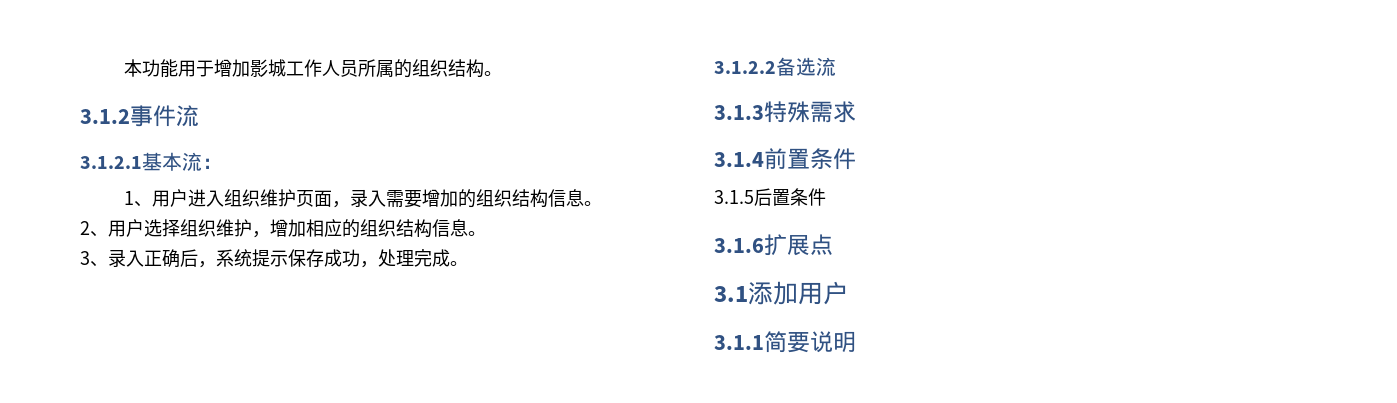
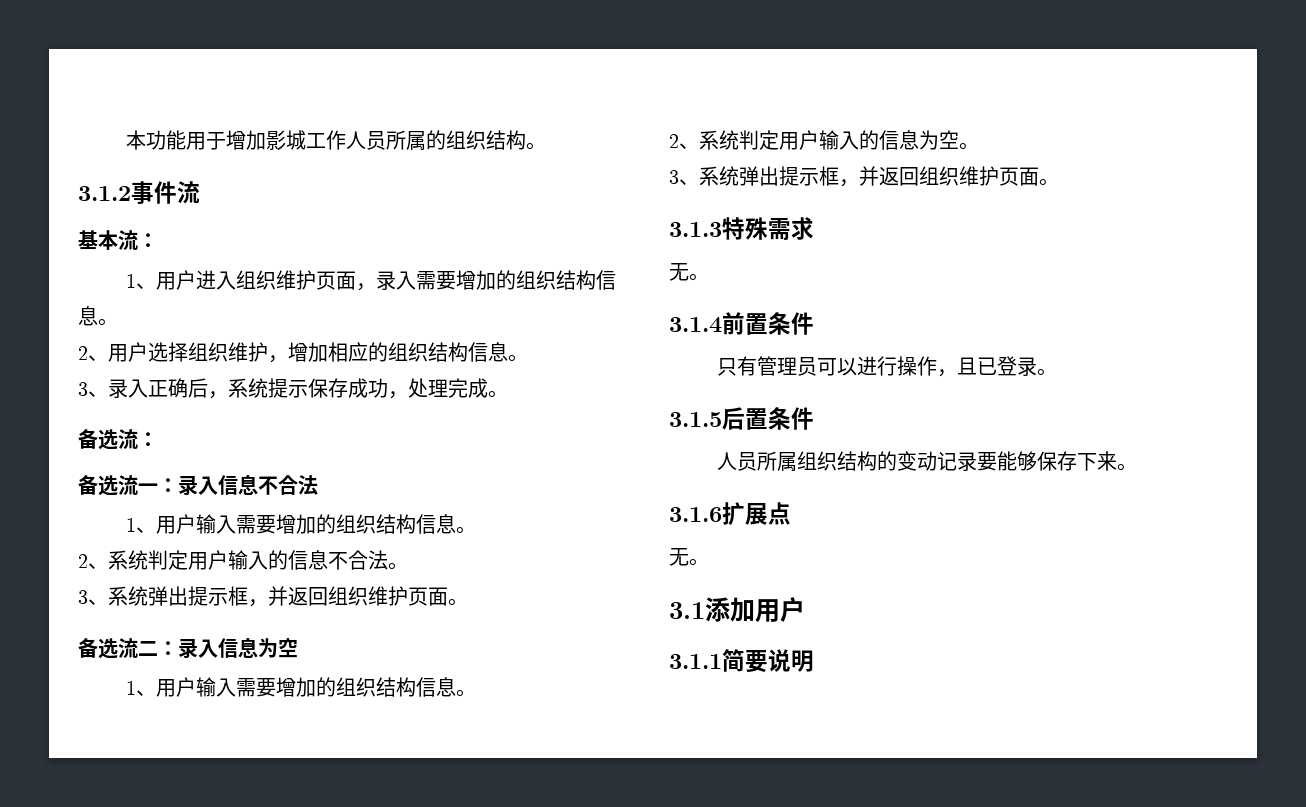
- 3.1.2.1基本流：
+ 基本流：
- 3.1.2.2备选流
+ 备选流：
+ 备选流一：录入信息不合法
+ 1、用户输入需要增加的组织结构信息。
+ 2、系统判定用户输入的信息不合法。
+ 3、系统弹出提示框，并返回组织维护页面。
+ 备选流二：录入信息为空
+ 1、用户输入需要增加的组织结构信息。
+ 2、系统判定用户输入的信息为空。
+ 3、系统弹出提示框，并返回组织维护页面。
  3.1.3特殊需求
+ 无。
+ 只有管理员可以进行操作，且已登录。
  3.1.5后置条件
+ 人员所属组织结构的变动记录要能够保存下来。
  3.1.6扩展点
+ 无。

